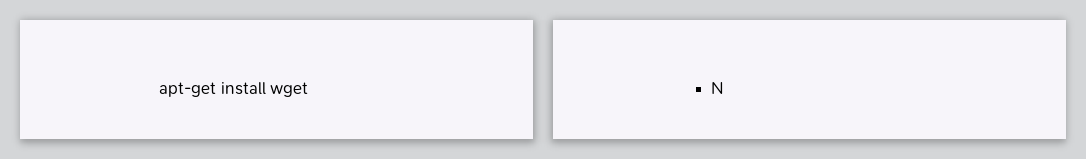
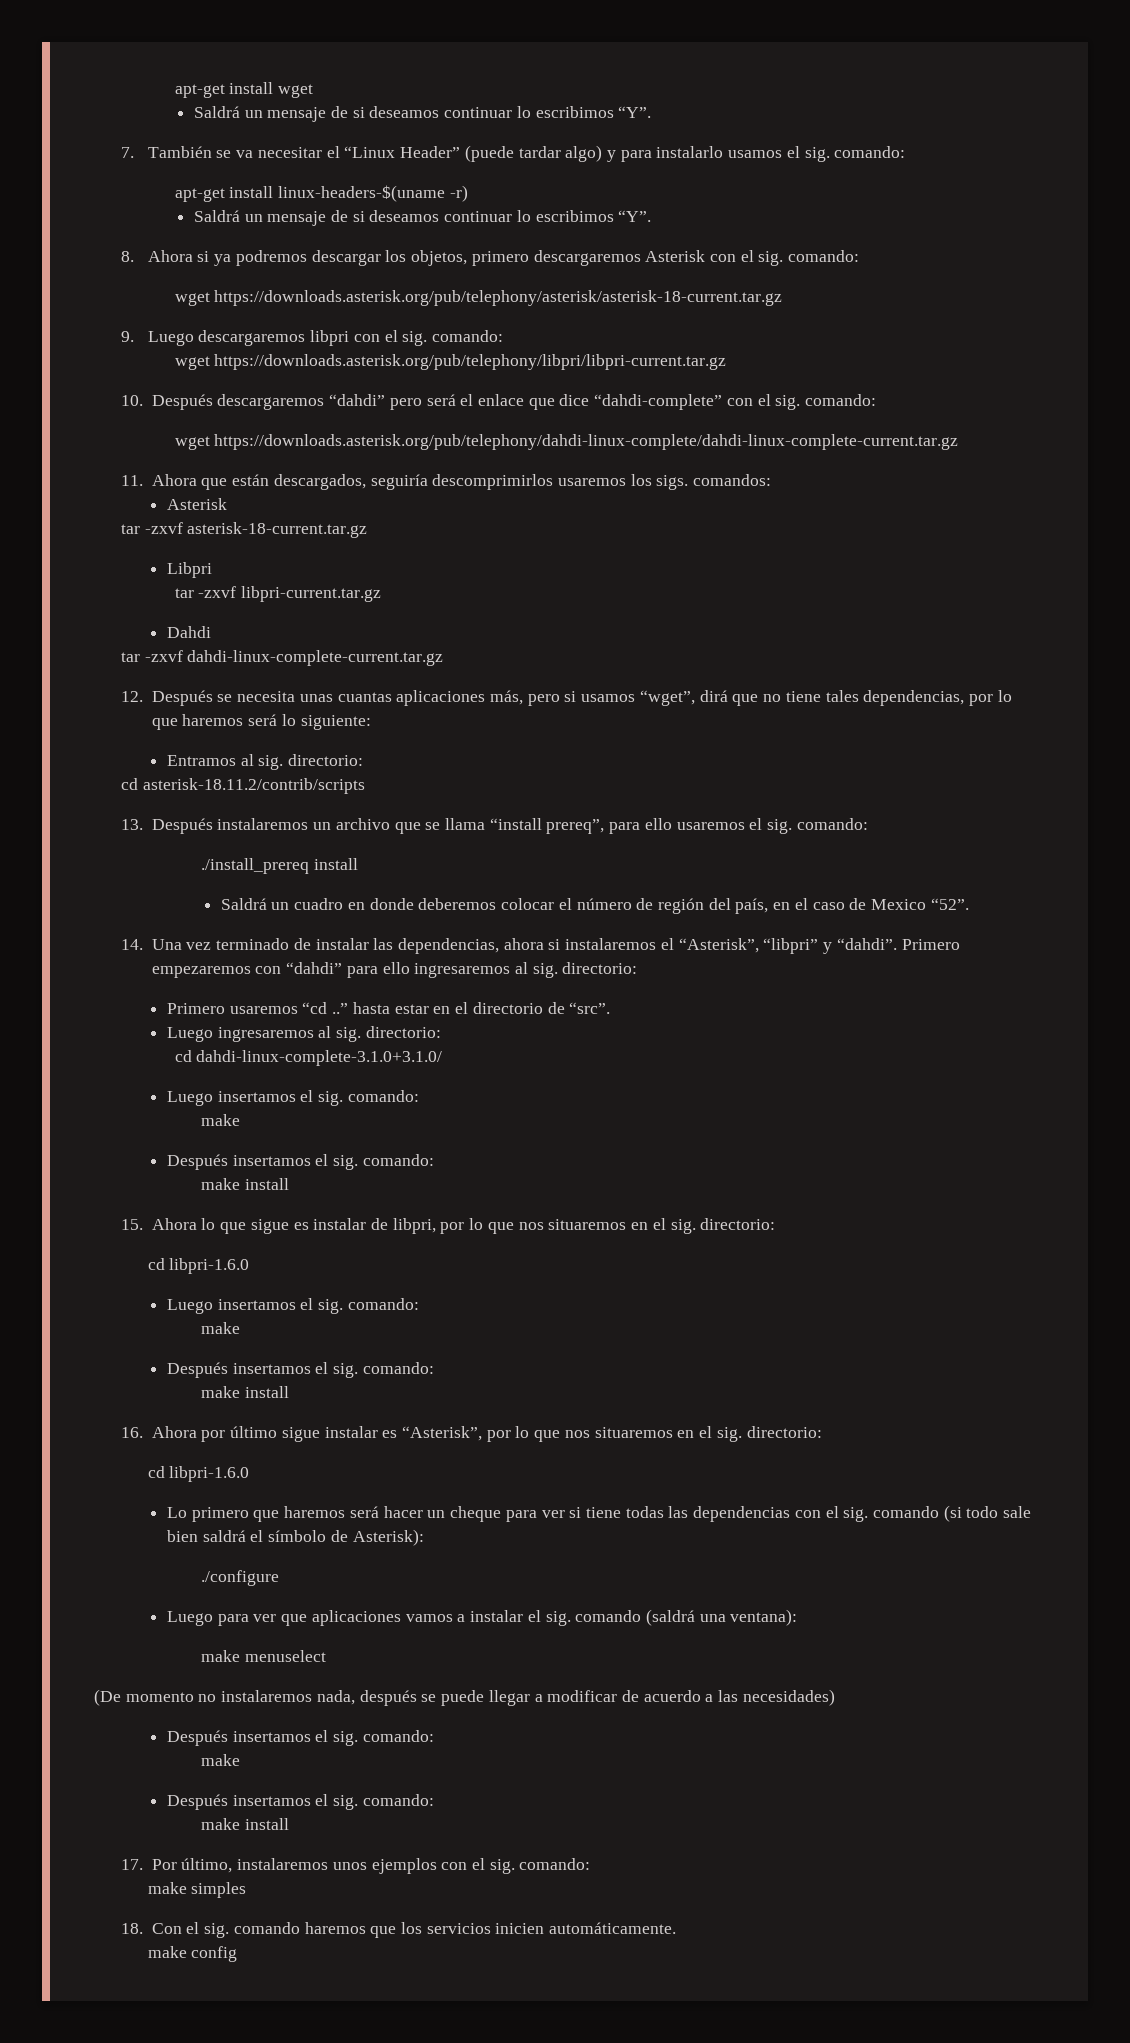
  apt-get install wget
- N
+ Saldrá un mensaje de si deseamos continuar lo escribimos “Y”.
+ 7. También se va necesitar el “Linux Header” (puede tardar algo) y para instalarlo usamos el sig. comando:
+ apt-get install linux-headers-$(uname -r)
+ Saldrá un mensaje de si deseamos continuar lo escribimos “Y”.
+ 8. Ahora si ya podremos descargar los objetos, primero descargaremos Asterisk con el sig. comando:
+ wget https://downloads.asterisk.org/pub/telephony/asterisk/asterisk-18-current.tar.gz
+ 9. Luego descargaremos libpri con el sig. comando:
+ wget https://downloads.asterisk.org/pub/telephony/libpri/libpri-current.tar.gz
+ 10. Después descargaremos “dahdi” pero será el enlace que dice “dahdi-complete” con el sig. comando:
+ wget https://downloads.asterisk.org/pub/telephony/dahdi-linux-complete/dahdi-linux-complete-current.tar.gz
+ 11. Ahora que están descargados, seguiría descomprimirlos usaremos los sigs. comandos:
+ Asterisk
+ tar -zxvf asterisk-18-current.tar.gz
+ Libpri
+ tar -zxvf libpri-current.tar.gz
+ Dahdi
+ tar -zxvf dahdi-linux-complete-current.tar.gz
+ 12. Después se necesita unas cuantas aplicaciones más, pero si usamos “wget”, dirá que no tiene tales dependencias, por lo que haremos será lo siguiente:
+ Entramos al sig. directorio:
+ cd asterisk-18.11.2/contrib/scripts
+ 13. Después instalaremos un archivo que se llama “install prereq”, para ello usaremos el sig. comando:
+ ./install_prereq install
+ Saldrá un cuadro en donde deberemos colocar el número de región del país, en el caso de Mexico “52”.
+ 14. Una vez terminado de instalar las dependencias, ahora si instalaremos el “Asterisk”, “libpri” y “dahdi”. Primero empezaremos con “dahdi” para ello ingresaremos al sig. directorio:
+ Primero usaremos “cd ..” hasta estar en el directorio de “src”.
+ Luego ingresaremos al sig. directorio:
+ cd dahdi-linux-complete-3.1.0+3.1.0/
+ Luego insertamos el sig. comando:
+ make
+ Después insertamos el sig. comando:
+ make install
+ 15. Ahora lo que sigue es instalar de libpri, por lo que nos situaremos en el sig. directorio:
+ cd libpri-1.6.0
+ Luego insertamos el sig. comando:
+ make
+ Después insertamos el sig. comando:
+ make install
+ 16. Ahora por último sigue instalar es “Asterisk”, por lo que nos situaremos en el sig. directorio:
+ cd libpri-1.6.0
+ Lo primero que haremos será hacer un cheque para ver si tiene todas las dependencias con el sig. comando (si todo sale bien saldrá el símbolo de Asterisk):
+ ./configure
+ Luego para ver que aplicaciones vamos a instalar el sig. comando (saldrá una ventana):
+ make menuselect
+ (De momento no instalaremos nada, después se puede llegar a modificar de acuerdo a las necesidades)
+ Después insertamos el sig. comando:
+ make
+ Después insertamos el sig. comando:
+ make install
+ 17. Por último, instalaremos unos ejemplos con el sig. comando:
+ make simples
+ 18. Con el sig. comando haremos que los servicios inicien automáticamente.
+ make config

